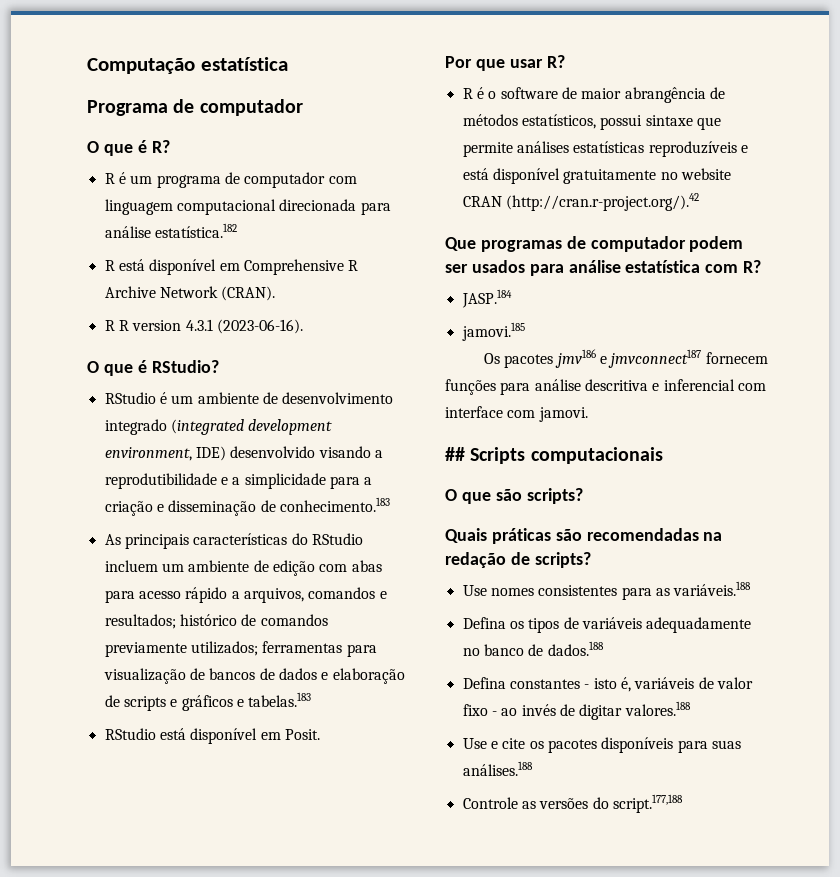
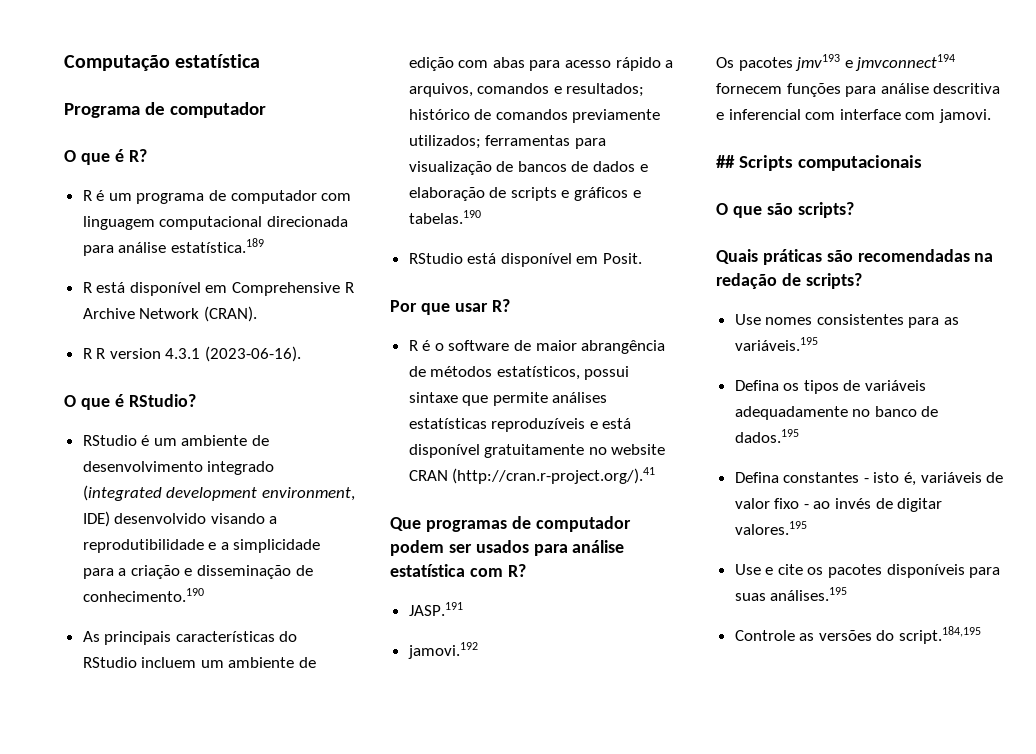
- R é um programa de computador com linguagem computacional direcionada para análise estatística.182
+ R é um programa de computador com linguagem computacional direcionada para análise estatística.189
- RStudio é um ambiente de desenvolvimento integrado (integrated development environment, IDE) desenvolvido visando a reprodutibilidade e a simplicidade para a criação e disseminação de conhecimento.183
+ RStudio é um ambiente de desenvolvimento integrado (integrated development environment, IDE) desenvolvido visando a reprodutibilidade e a simplicidade para a criação e disseminação de conhecimento.190
- As principais características do RStudio incluem um ambiente de edição com abas para acesso rápido a arquivos, comandos e resultados; histórico de comandos previamente utilizados; ferramentas para visualização de bancos de dados e elaboração de scripts e gráficos e tabelas.183
+ As principais características do RStudio incluem um ambiente de edição com abas para acesso rápido a arquivos, comandos e resultados; histórico de comandos previamente utilizados; ferramentas para visualização de bancos de dados e elaboração de scripts e gráficos e tabelas.190
- R é o software de maior abrangência de métodos estatísticos, possui sintaxe que permite análises estatísticas reproduzíveis e está disponível gratuitamente no website CRAN (http://cran.r-project.org/).42
+ R é o software de maior abrangência de métodos estatísticos, possui sintaxe que permite análises estatísticas reproduzíveis e está disponível gratuitamente no website CRAN (http://cran.r-project.org/).41
- JASP.184
- jamovi.185
+ JASP.191
+ jamovi.192
- Os pacotes jmv186 e jmvconnect187 fornecem funções para análise descritiva e inferencial com interface com jamovi.
+ Os pacotes jmv193 e jmvconnect194 fornecem funções para análise descritiva e inferencial com interface com jamovi.
- Use nomes consistentes para as variáveis.188
+ Use nomes consistentes para as variáveis.195
- Defina os tipos de variáveis adequadamente no banco de dados.188
+ Defina os tipos de variáveis adequadamente no banco de dados.195
- Defina constantes - isto é, variáveis de valor fixo - ao invés de digitar valores.188
+ Defina constantes - isto é, variáveis de valor fixo - ao invés de digitar valores.195
- Use e cite os pacotes disponíveis para suas análises.188
+ Use e cite os pacotes disponíveis para suas análises.195
- Controle as versões do script.177,188
+ Controle as versões do script.184,195

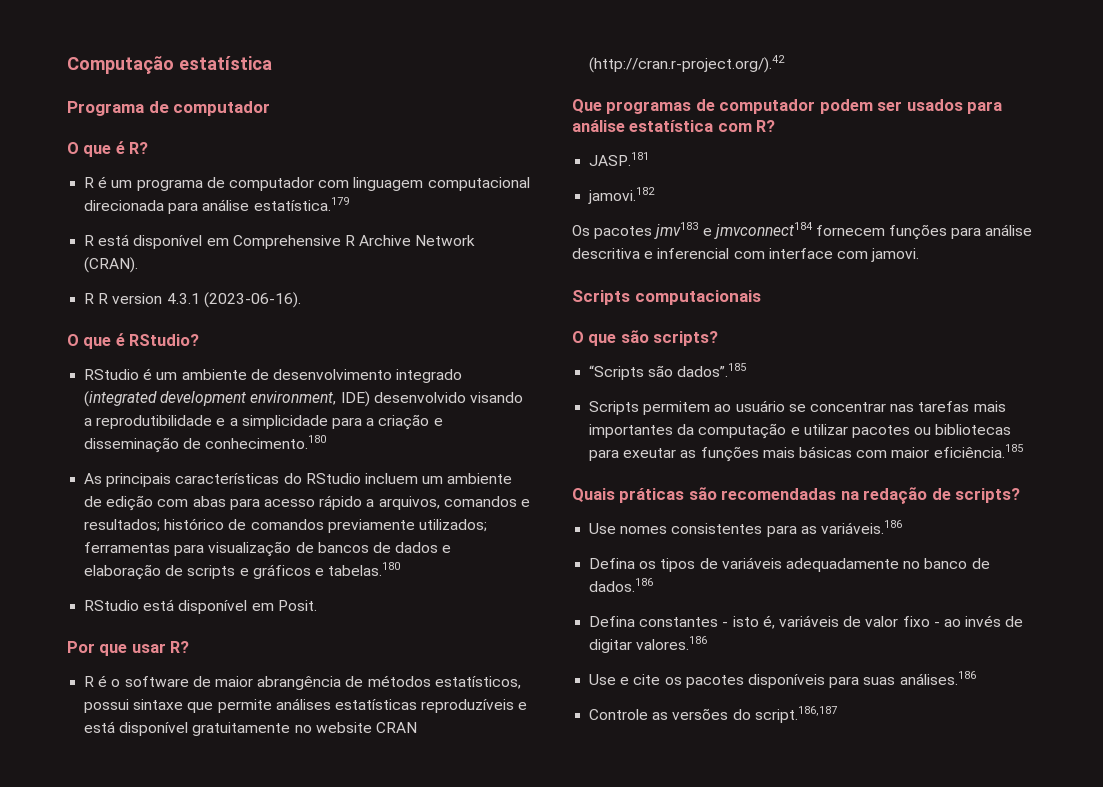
- R é um programa de computador com linguagem computacional direcionada para análise estatística.189
+ R é um programa de computador com linguagem computacional direcionada para análise estatística.179
- RStudio é um ambiente de desenvolvimento integrado (integrated development environment, IDE) desenvolvido visando a reprodutibilidade e a simplicidade para a criação e disseminação de conhecimento.190
+ RStudio é um ambiente de desenvolvimento integrado (integrated development environment, IDE) desenvolvido visando a reprodutibilidade e a simplicidade para a criação e disseminação de conhecimento.180
- As principais características do RStudio incluem um ambiente de edição com abas para acesso rápido a arquivos, comandos e resultados; histórico de comandos previamente utilizados; ferramentas para visualização de bancos de dados e elaboração de scripts e gráficos e tabelas.190
+ As principais características do RStudio incluem um ambiente de edição com abas para acesso rápido a arquivos, comandos e resultados; histórico de comandos previamente utilizados; ferramentas para visualização de bancos de dados e elaboração de scripts e gráficos e tabelas.180
- R é o software de maior abrangência de métodos estatísticos, possui sintaxe que permite análises estatísticas reproduzíveis e está disponível gratuitamente no website CRAN (http://cran.r-project.org/).41
+ R é o software de maior abrangência de métodos estatísticos, possui sintaxe que permite análises estatísticas reproduzíveis e está disponível gratuitamente no website CRAN (http://cran.r-project.org/).42
- JASP.191
- jamovi.192
+ JASP.181
+ jamovi.182
- Os pacotes jmv193 e jmvconnect194 fornecem funções para análise descritiva e inferencial com interface com jamovi.
+ Os pacotes jmv183 e jmvconnect184 fornecem funções para análise descritiva e inferencial com interface com jamovi.
- ## Scripts computacionais
+ Scripts computacionais
+ “Scripts são dados”.185
+ Scripts permitem ao usuário se concentrar nas tarefas mais importantes da computação e utilizar pacotes ou bibliotecas para exeutar as funções mais básicas com maior eficiência.185
- Use nomes consistentes para as variáveis.195
+ Use nomes consistentes para as variáveis.186
- Defina os tipos de variáveis adequadamente no banco de dados.195
+ Defina os tipos de variáveis adequadamente no banco de dados.186
- Defina constantes - isto é, variáveis de valor fixo - ao invés de digitar valores.195
+ Defina constantes - isto é, variáveis de valor fixo - ao invés de digitar valores.186
- Use e cite os pacotes disponíveis para suas análises.195
+ Use e cite os pacotes disponíveis para suas análises.186
- Controle as versões do script.184,195
+ Controle as versões do script.186,187

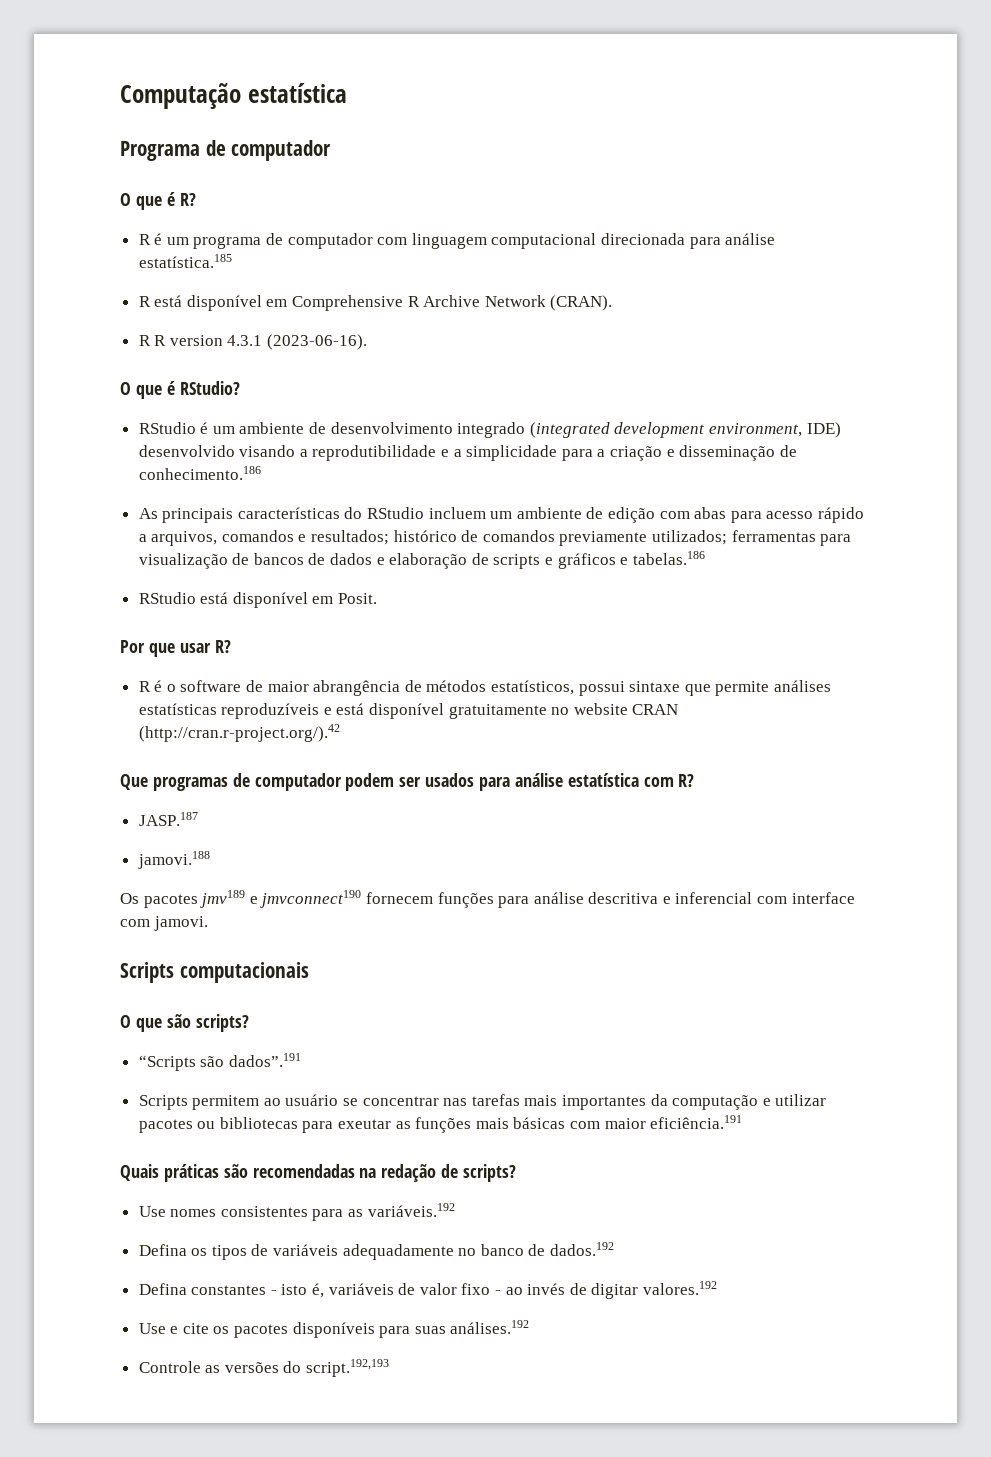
- R é um programa de computador com linguagem computacional direcionada para análise estatística.179
+ R é um programa de computador com linguagem computacional direcionada para análise estatística.185
- RStudio é um ambiente de desenvolvimento integrado (integrated development environment, IDE) desenvolvido visando a reprodutibilidade e a simplicidade para a criação e disseminação de conhecimento.180
+ RStudio é um ambiente de desenvolvimento integrado (integrated development environment, IDE) desenvolvido visando a reprodutibilidade e a simplicidade para a criação e disseminação de conhecimento.186
- As principais características do RStudio incluem um ambiente de edição com abas para acesso rápido a arquivos, comandos e resultados; histórico de comandos previamente utilizados; ferramentas para visualização de bancos de dados e elaboração de scripts e gráficos e tabelas.180
+ As principais características do RStudio incluem um ambiente de edição com abas para acesso rápido a arquivos, comandos e resultados; histórico de comandos previamente utilizados; ferramentas para visualização de bancos de dados e elaboração de scripts e gráficos e tabelas.186
- JASP.181
- jamovi.182
+ JASP.187
+ jamovi.188
- Os pacotes jmv183 e jmvconnect184 fornecem funções para análise descritiva e inferencial com interface com jamovi.
+ Os pacotes jmv189 e jmvconnect190 fornecem funções para análise descritiva e inferencial com interface com jamovi.
- “Scripts são dados”.185
+ “Scripts são dados”.191
- Scripts permitem ao usuário se concentrar nas tarefas mais importantes da computação e utilizar pacotes ou bibliotecas para exeutar as funções mais básicas com maior eficiência.185
+ Scripts permitem ao usuário se concentrar nas tarefas mais importantes da computação e utilizar pacotes ou bibliotecas para exeutar as funções mais básicas com maior eficiência.191
- Use nomes consistentes para as variáveis.186
+ Use nomes consistentes para as variáveis.192
- Defina os tipos de variáveis adequadamente no banco de dados.186
+ Defina os tipos de variáveis adequadamente no banco de dados.192
- Defina constantes - isto é, variáveis de valor fixo - ao invés de digitar valores.186
+ Defina constantes - isto é, variáveis de valor fixo - ao invés de digitar valores.192
- Use e cite os pacotes disponíveis para suas análises.186
+ Use e cite os pacotes disponíveis para suas análises.192
- Controle as versões do script.186,187
+ Controle as versões do script.192,193

